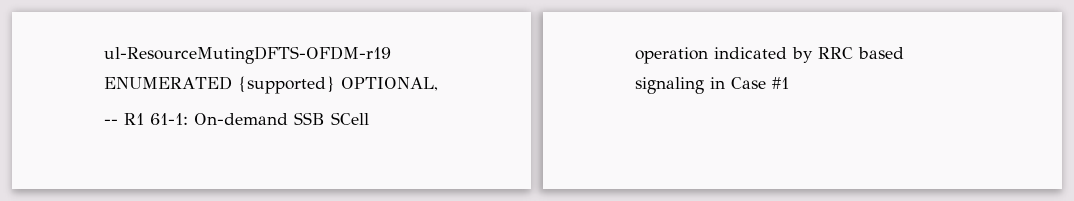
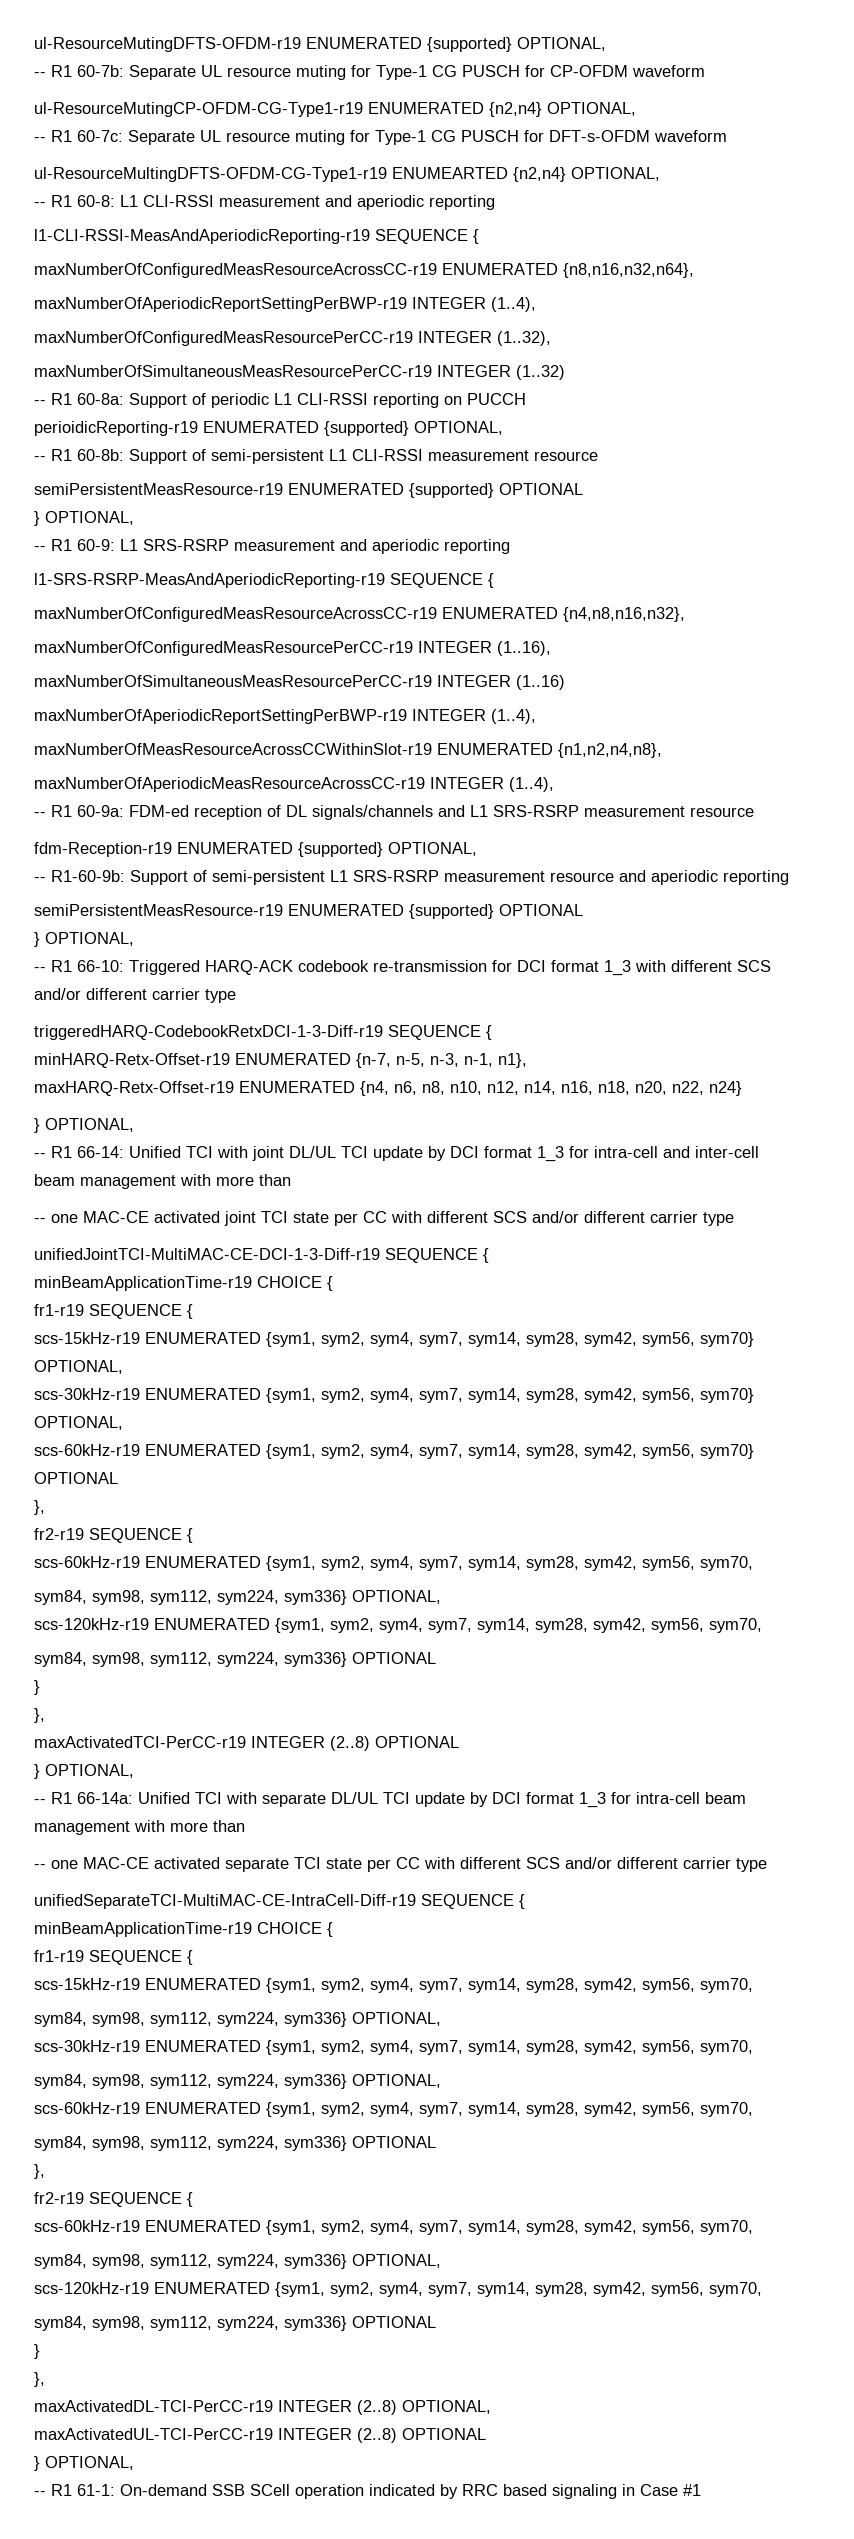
+ -- R1 60-7b: Separate UL resource muting for Type-1 CG PUSCH for CP-OFDM waveform
+ ul-ResourceMutingCP-OFDM-CG-Type1-r19 ENUMERATED {n2,n4} OPTIONAL,
+ -- R1 60-7c: Separate UL resource muting for Type-1 CG PUSCH for DFT-s-OFDM waveform
+ ul-ResourceMultingDFTS-OFDM-CG-Type1-r19 ENUMEARTED {n2,n4} OPTIONAL,
+ -- R1 60-8: L1 CLI-RSSI measurement and aperiodic reporting
+ l1-CLI-RSSI-MeasAndAperiodicReporting-r19 SEQUENCE {
+ maxNumberOfConfiguredMeasResourceAcrossCC-r19 ENUMERATED {n8,n16,n32,n64},
+ maxNumberOfAperiodicReportSettingPerBWP-r19 INTEGER (1..4),
+ maxNumberOfConfiguredMeasResourcePerCC-r19 INTEGER (1..32),
+ maxNumberOfSimultaneousMeasResourcePerCC-r19 INTEGER (1..32)
+ -- R1 60-8a: Support of periodic L1 CLI-RSSI reporting on PUCCH
+ perioidicReporting-r19 ENUMERATED {supported} OPTIONAL,
+ -- R1 60-8b: Support of semi-persistent L1 CLI-RSSI measurement resource
+ semiPersistentMeasResource-r19 ENUMERATED {supported} OPTIONAL
+ } OPTIONAL,
+ -- R1 60-9: L1 SRS-RSRP measurement and aperiodic reporting
+ l1-SRS-RSRP-MeasAndAperiodicReporting-r19 SEQUENCE {
+ maxNumberOfConfiguredMeasResourceAcrossCC-r19 ENUMERATED {n4,n8,n16,n32},
+ maxNumberOfConfiguredMeasResourcePerCC-r19 INTEGER (1..16),
+ maxNumberOfSimultaneousMeasResourcePerCC-r19 INTEGER (1..16)
+ maxNumberOfAperiodicReportSettingPerBWP-r19 INTEGER (1..4),
+ maxNumberOfMeasResourceAcrossCCWithinSlot-r19 ENUMERATED {n1,n2,n4,n8},
+ maxNumberOfAperiodicMeasResourceAcrossCC-r19 INTEGER (1..4),
+ -- R1 60-9a: FDM-ed reception of DL signals/channels and L1 SRS-RSRP measurement resource
+ fdm-Reception-r19 ENUMERATED {supported} OPTIONAL,
+ -- R1-60-9b: Support of semi-persistent L1 SRS-RSRP measurement resource and aperiodic reporting
+ semiPersistentMeasResource-r19 ENUMERATED {supported} OPTIONAL
+ } OPTIONAL,
+ -- R1 66-10: Triggered HARQ-ACK codebook re-transmission for DCI format 1_3 with different SCS and/or different carrier type
+ triggeredHARQ-CodebookRetxDCI-1-3-Diff-r19 SEQUENCE {
+ minHARQ-Retx-Offset-r19 ENUMERATED {n-7, n-5, n-3, n-1, n1},
+ maxHARQ-Retx-Offset-r19 ENUMERATED {n4, n6, n8, n10, n12, n14, n16, n18, n20, n22, n24}
+ } OPTIONAL,
+ -- R1 66-14: Unified TCI with joint DL/UL TCI update by DCI format 1_3 for intra-cell and inter-cell beam management with more than
+ -- one MAC-CE activated joint TCI state per CC with different SCS and/or different carrier type
+ unifiedJointTCI-MultiMAC-CE-DCI-1-3-Diff-r19 SEQUENCE {
+ minBeamApplicationTime-r19 CHOICE {
+ fr1-r19 SEQUENCE {
+ scs-15kHz-r19 ENUMERATED {sym1, sym2, sym4, sym7, sym14, sym28, sym42, sym56, sym70} OPTIONAL,
+ scs-30kHz-r19 ENUMERATED {sym1, sym2, sym4, sym7, sym14, sym28, sym42, sym56, sym70} OPTIONAL,
+ scs-60kHz-r19 ENUMERATED {sym1, sym2, sym4, sym7, sym14, sym28, sym42, sym56, sym70} OPTIONAL
+ },
+ fr2-r19 SEQUENCE {
+ scs-60kHz-r19 ENUMERATED {sym1, sym2, sym4, sym7, sym14, sym28, sym42, sym56, sym70,
+ sym84, sym98, sym112, sym224, sym336} OPTIONAL,
+ scs-120kHz-r19 ENUMERATED {sym1, sym2, sym4, sym7, sym14, sym28, sym42, sym56, sym70,
+ sym84, sym98, sym112, sym224, sym336} OPTIONAL
+ }
+ },
+ maxActivatedTCI-PerCC-r19 INTEGER (2..8) OPTIONAL
+ } OPTIONAL,
+ -- R1 66-14a: Unified TCI with separate DL/UL TCI update by DCI format 1_3 for intra-cell beam management with more than
+ -- one MAC-CE activated separate TCI state per CC with different SCS and/or different carrier type
+ unifiedSeparateTCI-MultiMAC-CE-IntraCell-Diff-r19 SEQUENCE {
+ minBeamApplicationTime-r19 CHOICE {
+ fr1-r19 SEQUENCE {
+ scs-15kHz-r19 ENUMERATED {sym1, sym2, sym4, sym7, sym14, sym28, sym42, sym56, sym70,
+ sym84, sym98, sym112, sym224, sym336} OPTIONAL,
+ scs-30kHz-r19 ENUMERATED {sym1, sym2, sym4, sym7, sym14, sym28, sym42, sym56, sym70,
+ sym84, sym98, sym112, sym224, sym336} OPTIONAL,
+ scs-60kHz-r19 ENUMERATED {sym1, sym2, sym4, sym7, sym14, sym28, sym42, sym56, sym70,
+ sym84, sym98, sym112, sym224, sym336} OPTIONAL
+ },
+ fr2-r19 SEQUENCE {
+ scs-60kHz-r19 ENUMERATED {sym1, sym2, sym4, sym7, sym14, sym28, sym42, sym56, sym70,
+ sym84, sym98, sym112, sym224, sym336} OPTIONAL,
+ scs-120kHz-r19 ENUMERATED {sym1, sym2, sym4, sym7, sym14, sym28, sym42, sym56, sym70,
+ sym84, sym98, sym112, sym224, sym336} OPTIONAL
+ }
+ },
+ maxActivatedDL-TCI-PerCC-r19 INTEGER (2..8) OPTIONAL,
+ maxActivatedUL-TCI-PerCC-r19 INTEGER (2..8) OPTIONAL
+ } OPTIONAL,

